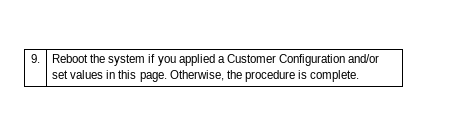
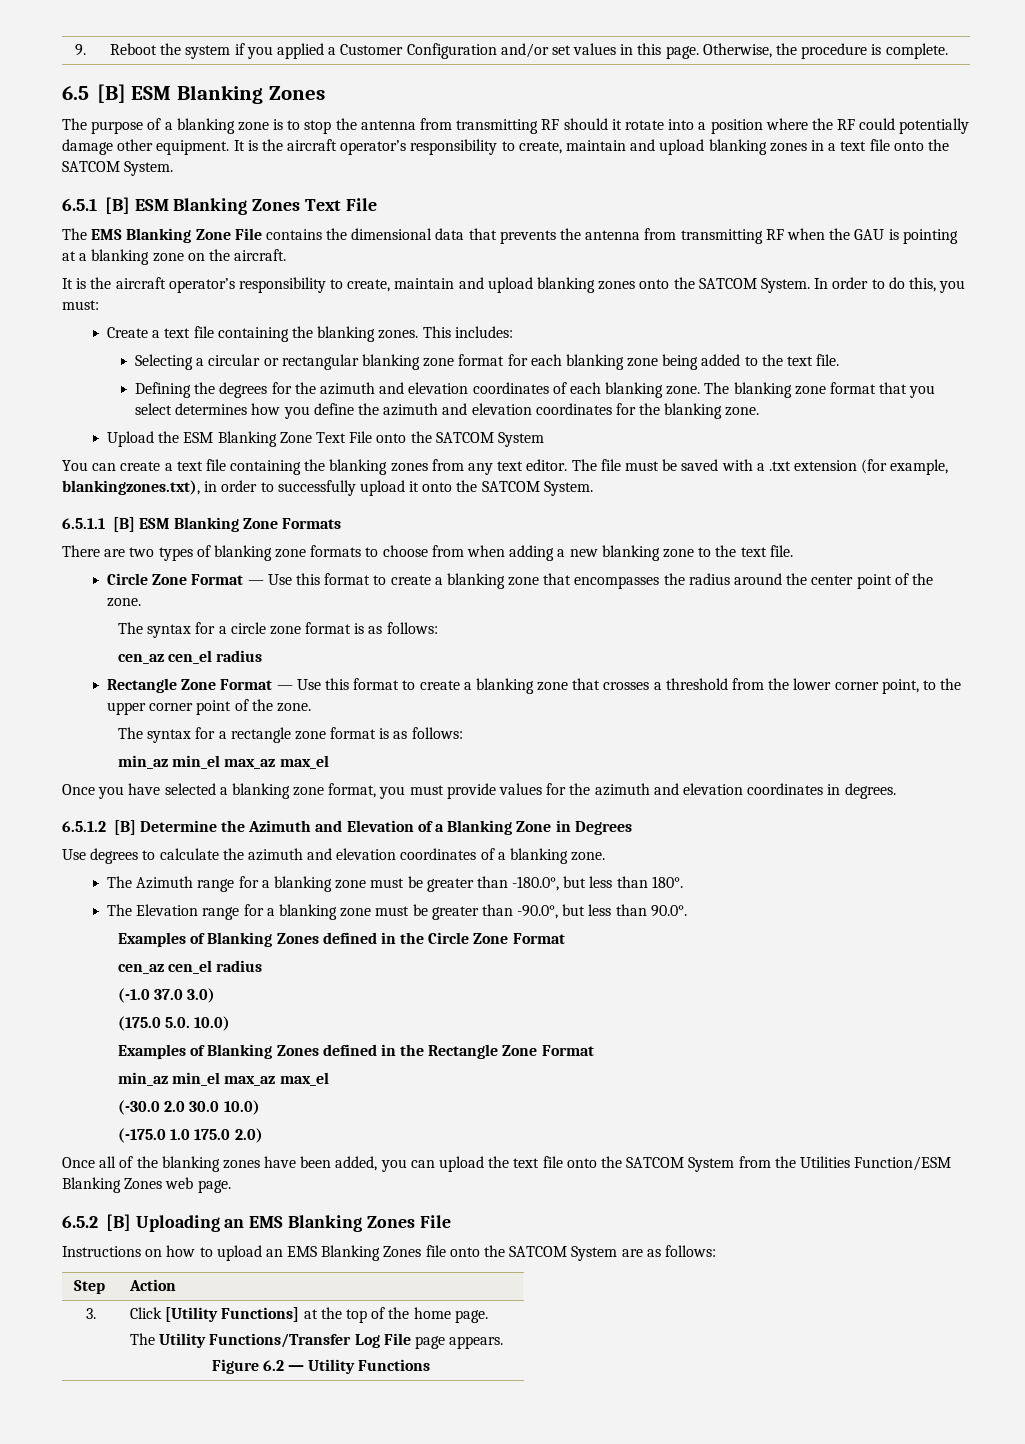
+ 6.5 [B] ESM Blanking Zones
+ The purpose of a blanking zone is to stop the antenna from transmitting RF should it rotate into a position where the RF could potentially damage other equipment. It is the aircraft operator’s responsibility to create, maintain and upload blanking zones in a text file onto the SATCOM System.
+ 6.5.1 [B] ESM Blanking Zones Text File
+ The EMS Blanking Zone File contains the dimensional data that prevents the antenna from transmitting RF when the GAU is pointing at a blanking zone on the aircraft.
+ It is the aircraft operator’s responsibility to create, maintain and upload blanking zones onto the SATCOM System. In order to do this, you must:
+ Create a text file containing the blanking zones. This includes:
+ Selecting a circular or rectangular blanking zone format for each blanking zone being added to the text file.
+ Defining the degrees for the azimuth and elevation coordinates of each blanking zone. The blanking zone format that you select determines how you define the azimuth and elevation coordinates for the blanking zone.
+ Upload the ESM Blanking Zone Text File onto the SATCOM System
+ You can create a text file containing the blanking zones from any text editor. The file must be saved with a .txt extension (for example, blankingzones.txt), in order to successfully upload it onto the SATCOM System.
+ 6.5.1.1 [B] ESM Blanking Zone Formats
+ There are two types of blanking zone formats to choose from when adding a new blanking zone to the text file.
+ Circle Zone Format — Use this format to create a blanking zone that encompasses the radius around the center point of the zone.
+ The syntax for a circle zone format is as follows:
+ cen_az cen_el radius
+ Rectangle Zone Format — Use this format to create a blanking zone that crosses a threshold from the lower corner point, to the upper corner point of the zone.
+ The syntax for a rectangle zone format is as follows:
+ min_az min_el max_az max_el
+ Once you have selected a blanking zone format, you must provide values for the azimuth and elevation coordinates in degrees.
+ 6.5.1.2 [B] Determine the Azimuth and Elevation of a Blanking Zone in Degrees
+ Use degrees to calculate the azimuth and elevation coordinates of a blanking zone.
+ The Azimuth range for a blanking zone must be greater than -180.0°, but less than 180°.
+ The Elevation range for a blanking zone must be greater than -90.0°, but less than 90.0°.
+ Examples of Blanking Zones defined in the Circle Zone Format
+ cen_az cen_el radius
+ (-1.0 37.0 3.0)
+ (175.0 5.0. 10.0)
+ Examples of Blanking Zones defined in the Rectangle Zone Format
+ min_az min_el max_az max_el
+ (-30.0 2.0 30.0 10.0)
+ (-175.0 1.0 175.0 2.0)
+ Once all of the blanking zones have been added, you can upload the text file onto the SATCOM System from the Utilities Function/ESM Blanking Zones web page.
+ 6.5.2 [B] Uploading an EMS Blanking Zones File
+ Instructions on how to upload an EMS Blanking Zones file onto the SATCOM System are as follows:
+ Step | Action
+ 3. | Click [Utility Functions] at the top of the home page.
+ The Utility Functions/Transfer Log File page appears.
+ Figure 6.2 — Utility Functions

